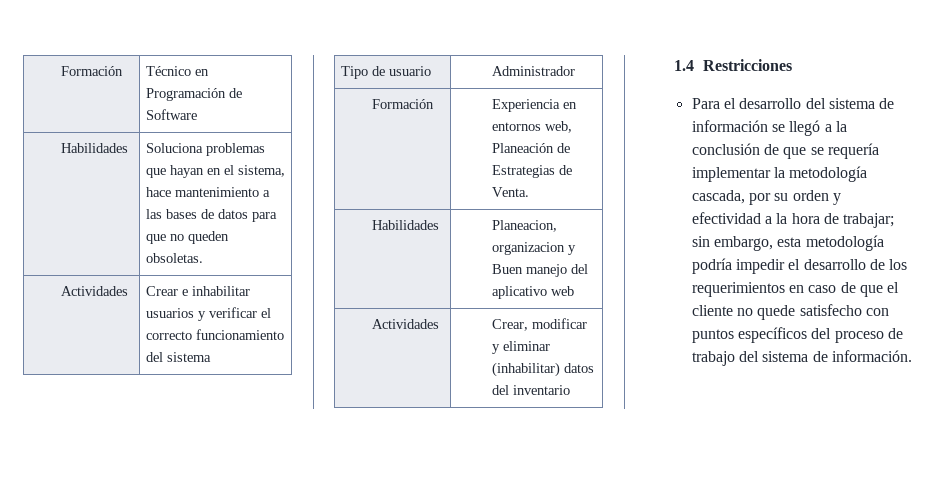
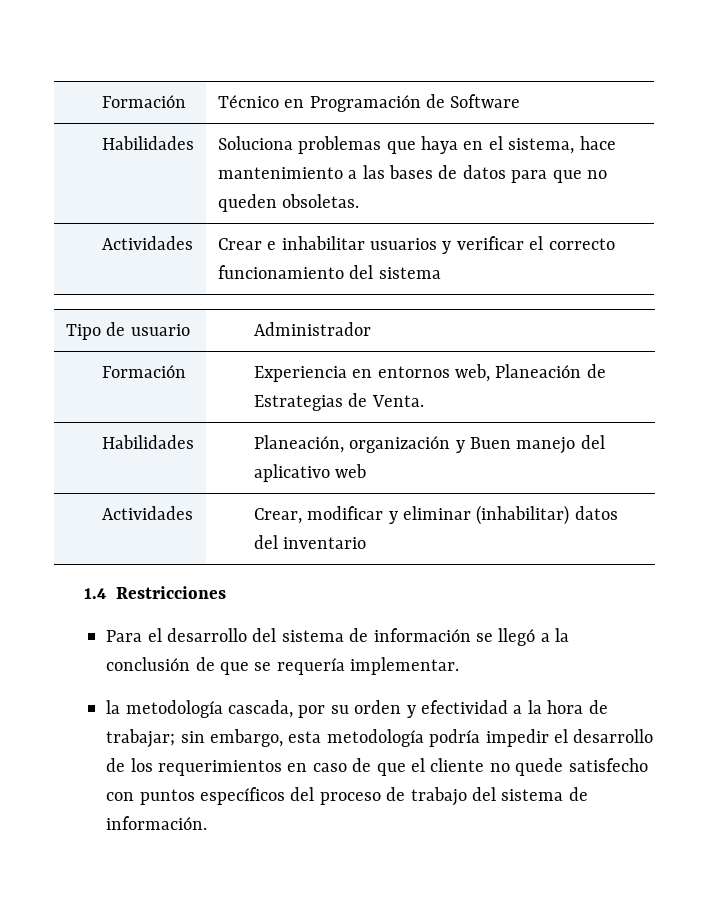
- Habilidades | Soluciona problemas que hayan en el sistema, hace mantenimiento a las bases de datos para que no queden obsoletas.
+ Habilidades | Soluciona problemas que haya en el sistema, hace mantenimiento a las bases de datos para que no queden obsoletas.
- Habilidades | Planeacion, organizacion y Buen manejo del aplicativo web
+ Habilidades | Planeación, organización y Buen manejo del aplicativo web
- Para el desarrollo del sistema de información se llegó a la conclusión de que se requería implementar la metodología cascada, por su orden y efectividad a la hora de trabajar; sin embargo, esta metodología podría impedir el desarrollo de los requerimientos en caso de que el cliente no quede satisfecho con puntos específicos del proceso de trabajo del sistema de información.
+ Para el desarrollo del sistema de información se llegó a la conclusión de que se requería implementar.
+ la metodología cascada, por su orden y efectividad a la hora de trabajar; sin embargo, esta metodología podría impedir el desarrollo de los requerimientos en caso de que el cliente no quede satisfecho con puntos específicos del proceso de trabajo del sistema de información.

